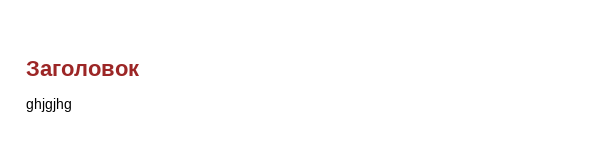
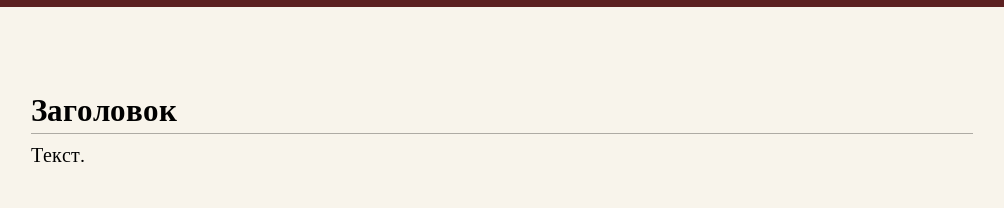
- ghjgjhg
+ Текст.

